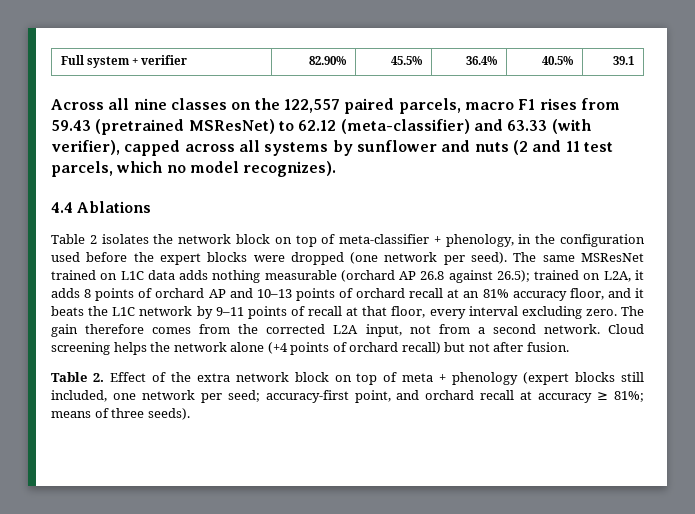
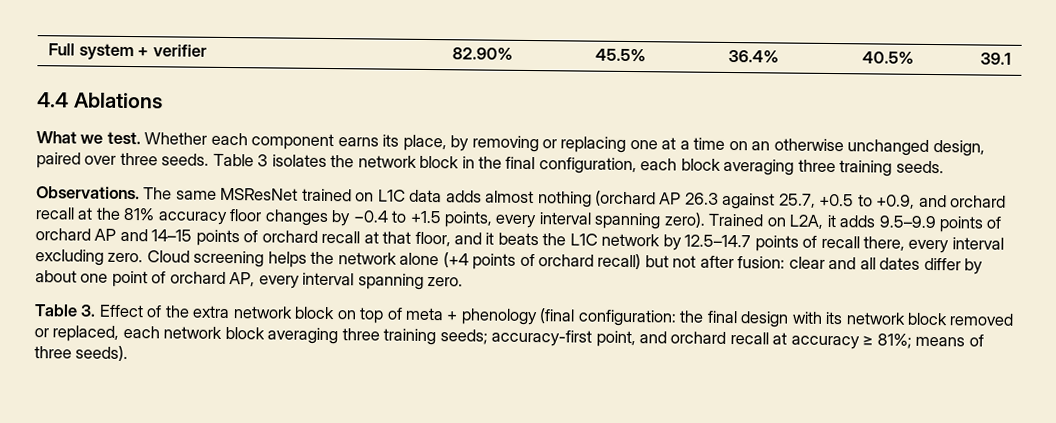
- Across all nine classes on the 122,557 paired parcels, macro F1 rises from 59.43 (pretrained MSResNet) to 62.12 (meta-classifier) and 63.33 (with verifier), capped across all systems by sunflower and nuts (2 and 11 test parcels, which no model recognizes).
  4.4 Ablations
- Table 2 isolates the network block on top of meta-classifier + phenology, in the configuration used before the expert blocks were dropped (one network per seed).
+ What we test. Whether each component earns its place, by removing or replacing one at a time on an otherwise unchanged design, paired over three seeds. Table 3 isolates the network block in the final configuration, each block averaging three training seeds.
+ Observations.
- The same MSResNet trained on L1C data adds nothing measurable (orchard AP 26.8 against 26.5); trained on L2A, it adds 8 points of orchard AP and 10–13 points of orchard recall at an 81% accuracy floor, and it beats the L1C network by 9–11 points of recall at that floor, every interval excluding zero.
+ The same MSResNet trained on L1C data adds almost nothing (orchard AP 26.3 against 25.7, +0.5 to +0.9, and orchard recall at the 81% accuracy floor changes by −0.4 to +1.5 points, every interval spanning zero). Trained on L2A, it adds 9.5–9.9 points of orchard AP and 14–15 points of orchard recall at that floor, and it beats the L1C network by 12.5–14.7 points of recall there, every interval excluding zero.
- The gain therefore comes from the corrected L2A input, not from a second network.
- Cloud screening helps the network alone (+4 points of orchard recall) but not after fusion.
- Table 2. Effect of the extra network block on top of meta + phenology (expert blocks still included, one network per seed; accuracy-first point, and orchard recall at accuracy ≥ 81%; means of three seeds).
+ Cloud screening helps the network alone (+4 points of orchard recall) but not after fusion: clear and all dates differ by about one point of orchard AP, every interval spanning zero.
+ Table 3. Effect of the extra network block on top of meta + phenology (final configuration: the final design with its network block removed or replaced, each network block averaging three training seeds; accuracy-first point, and orchard recall at accuracy ≥ 81%; means of three seeds).

